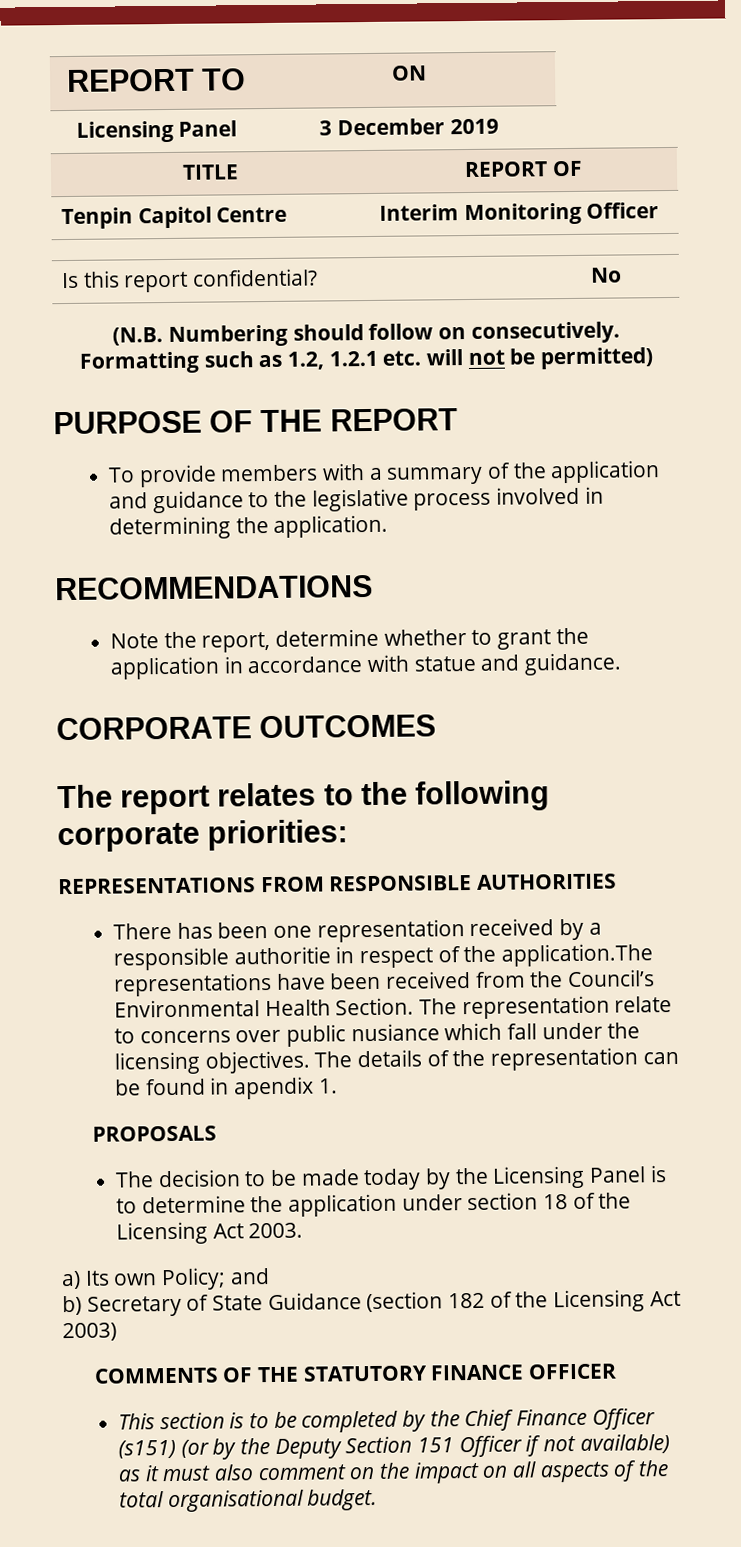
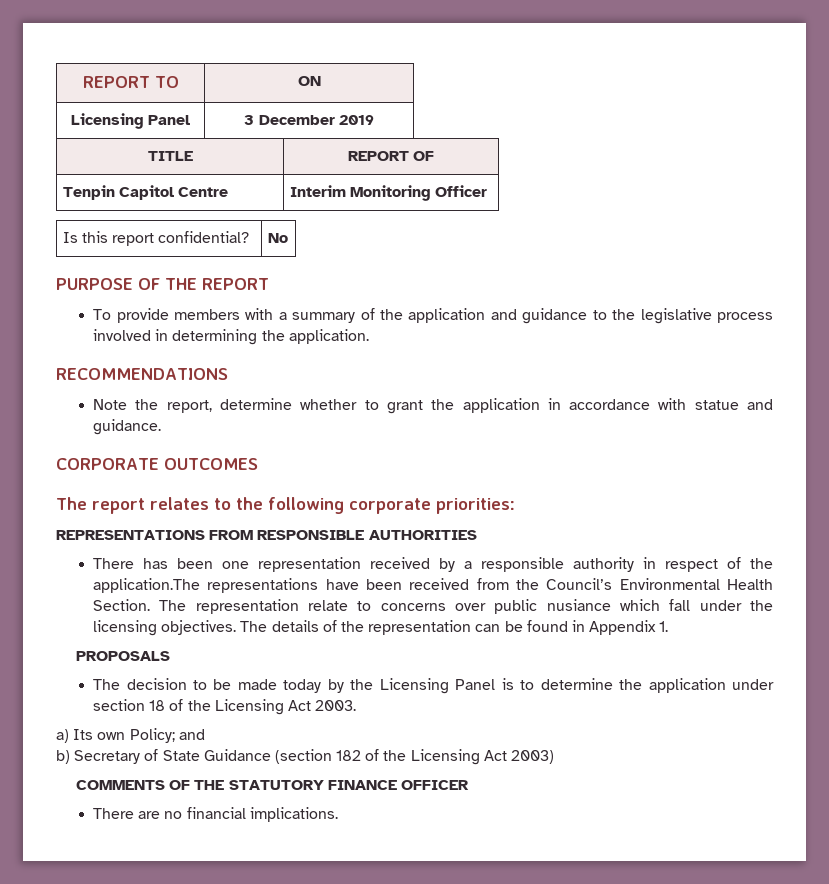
- (N.B. Numbering should follow on consecutively. Formatting such as 1.2, 1.2.1 etc. will not be permitted)
- There has been one representation received by a responsible authoritie in respect of the application.The representations have been received from the Council’s Environmental Health Section.
+ There has been one representation received by a responsible authority in respect of the application.The representations have been received from the Council’s Environmental Health Section.
- The details of the representation can be found in apendix 1.
+ The details of the representation can be found in Appendix 1.
- This section is to be completed by the Chief Finance Officer (s151) (or by the Deputy Section 151 Officer if not available) as it must also comment on the impact on all aspects of the total organisational budget.
+ There are no financial implications.

